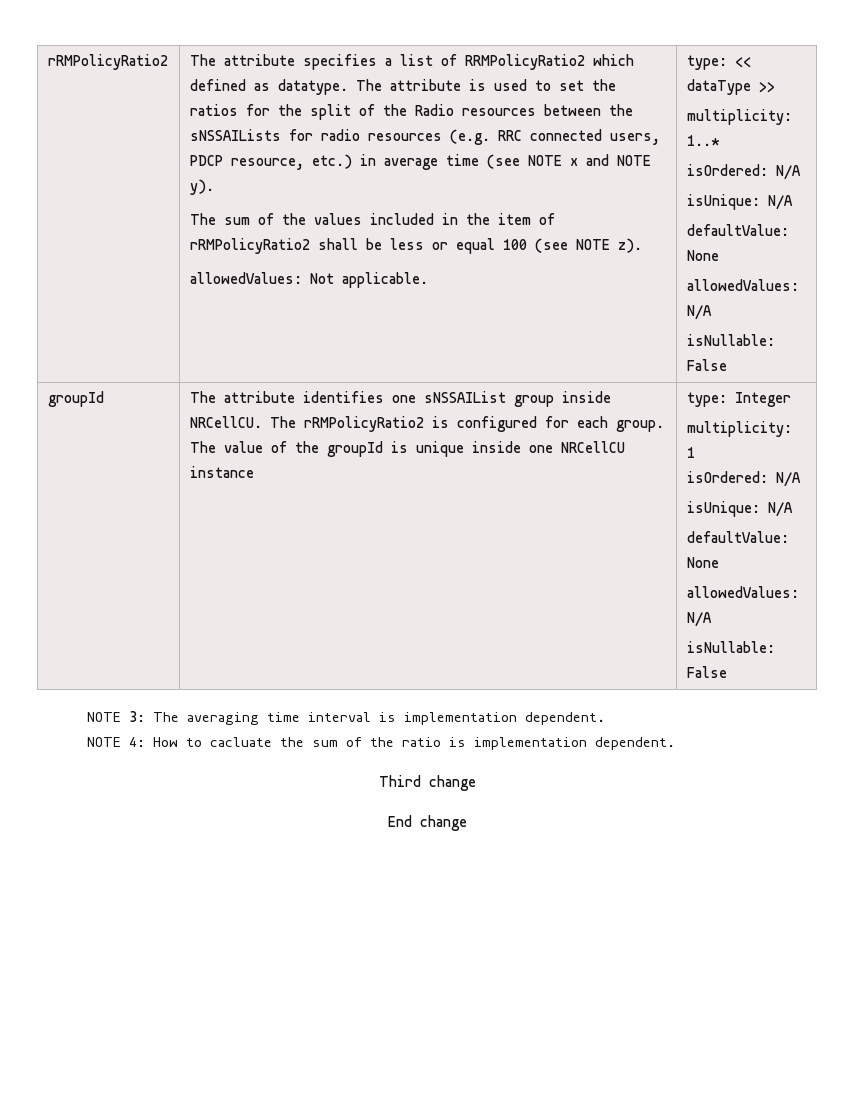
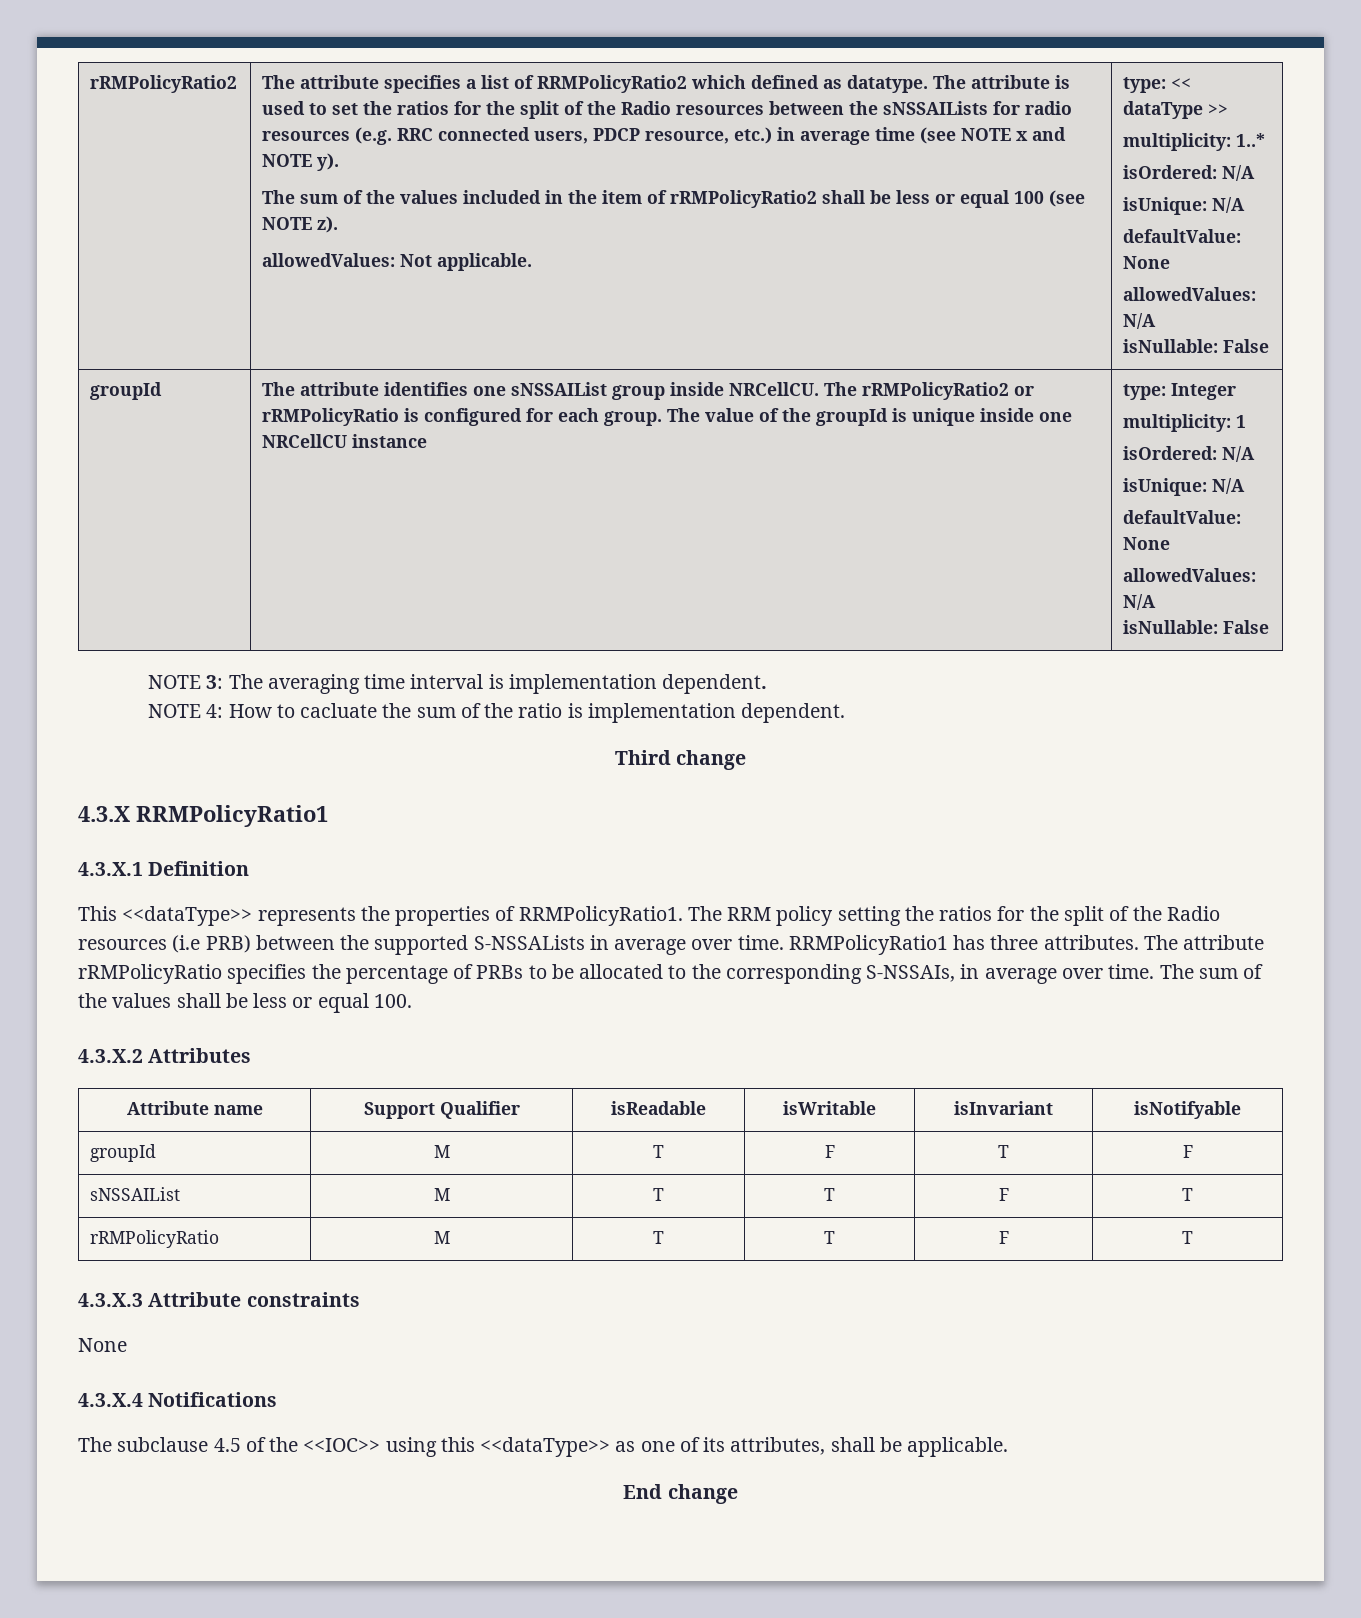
- The rRMPolicyRatio2 is configured for each group.
+ The rRMPolicyRatio2 or rRMPolicyRatio is configured for each group.
+ 4.3.X RRMPolicyRatio1
+ 4.3.X.1 Definition
+ This <<dataType>> represents the properties of RRMPolicyRatio1. The RRM policy setting the ratios for the split of the Radio resources (i.e PRB) between the supported S-NSSALists in average over time. RRMPolicyRatio1 has three attributes. The attribute rRMPolicyRatio specifies the percentage of PRBs to be allocated to the corresponding S-NSSAIs, in average over time. The sum of the values shall be less or equal 100.
+ 4.3.X.2 Attributes
+ Attribute name | Support Qualifier | isReadable | isWritable | isInvariant | isNotifyable
+ groupId | M | T | F | T | F
+ sNSSAIList | M | T | T | F | T
+ rRMPolicyRatio | M | T | T | F | T
+ 4.3.X.3 Attribute constraints
+ None
+ 4.3.X.4 Notifications
+ The subclause 4.5 of the <<IOC>> using this <<dataType>> as one of its attributes, shall be applicable.

